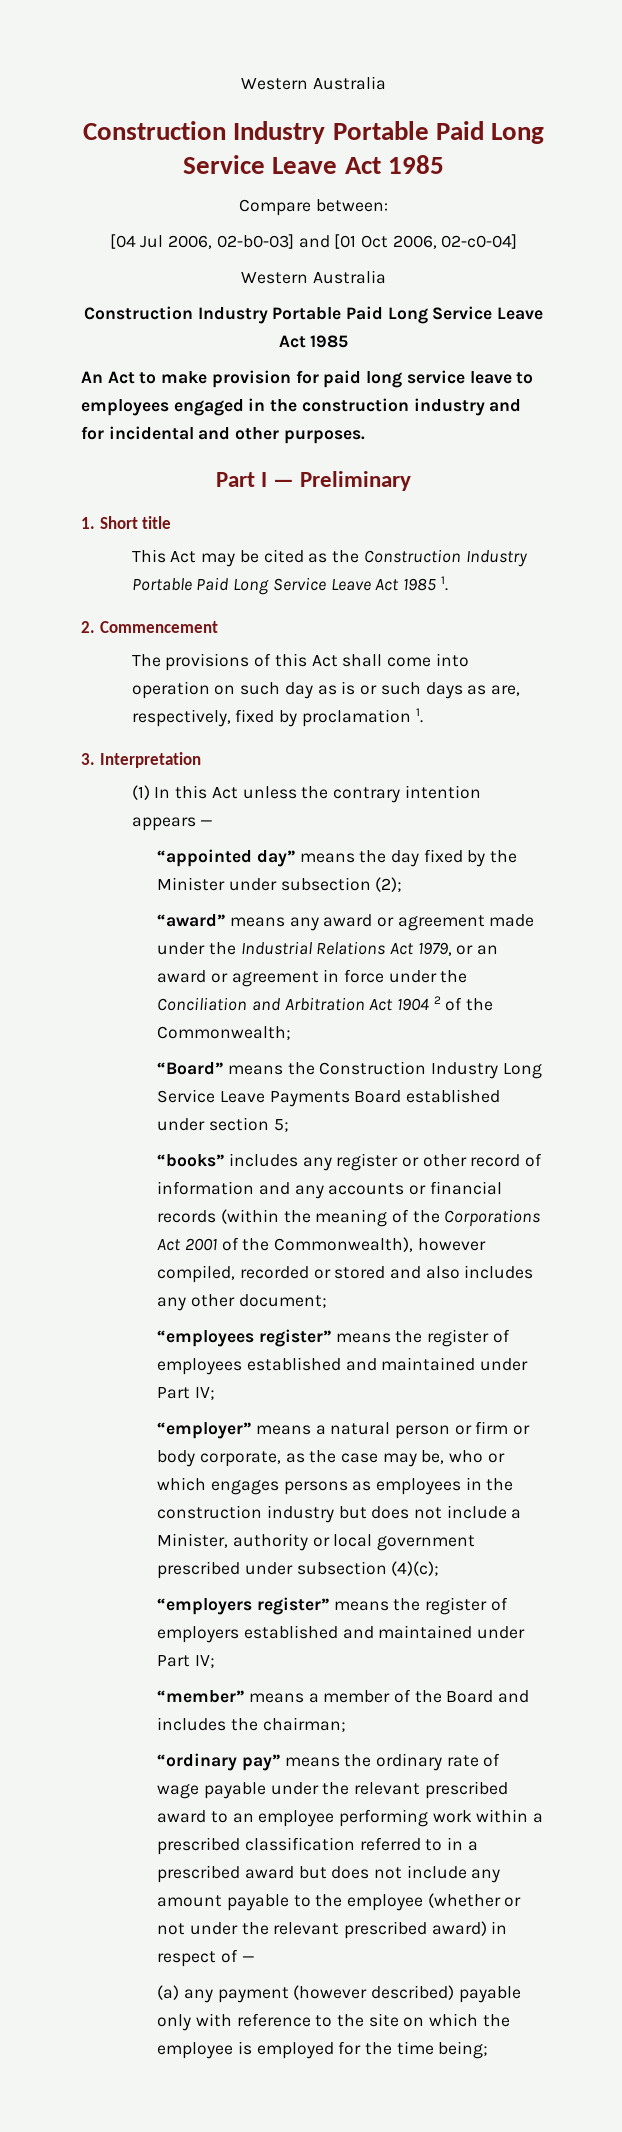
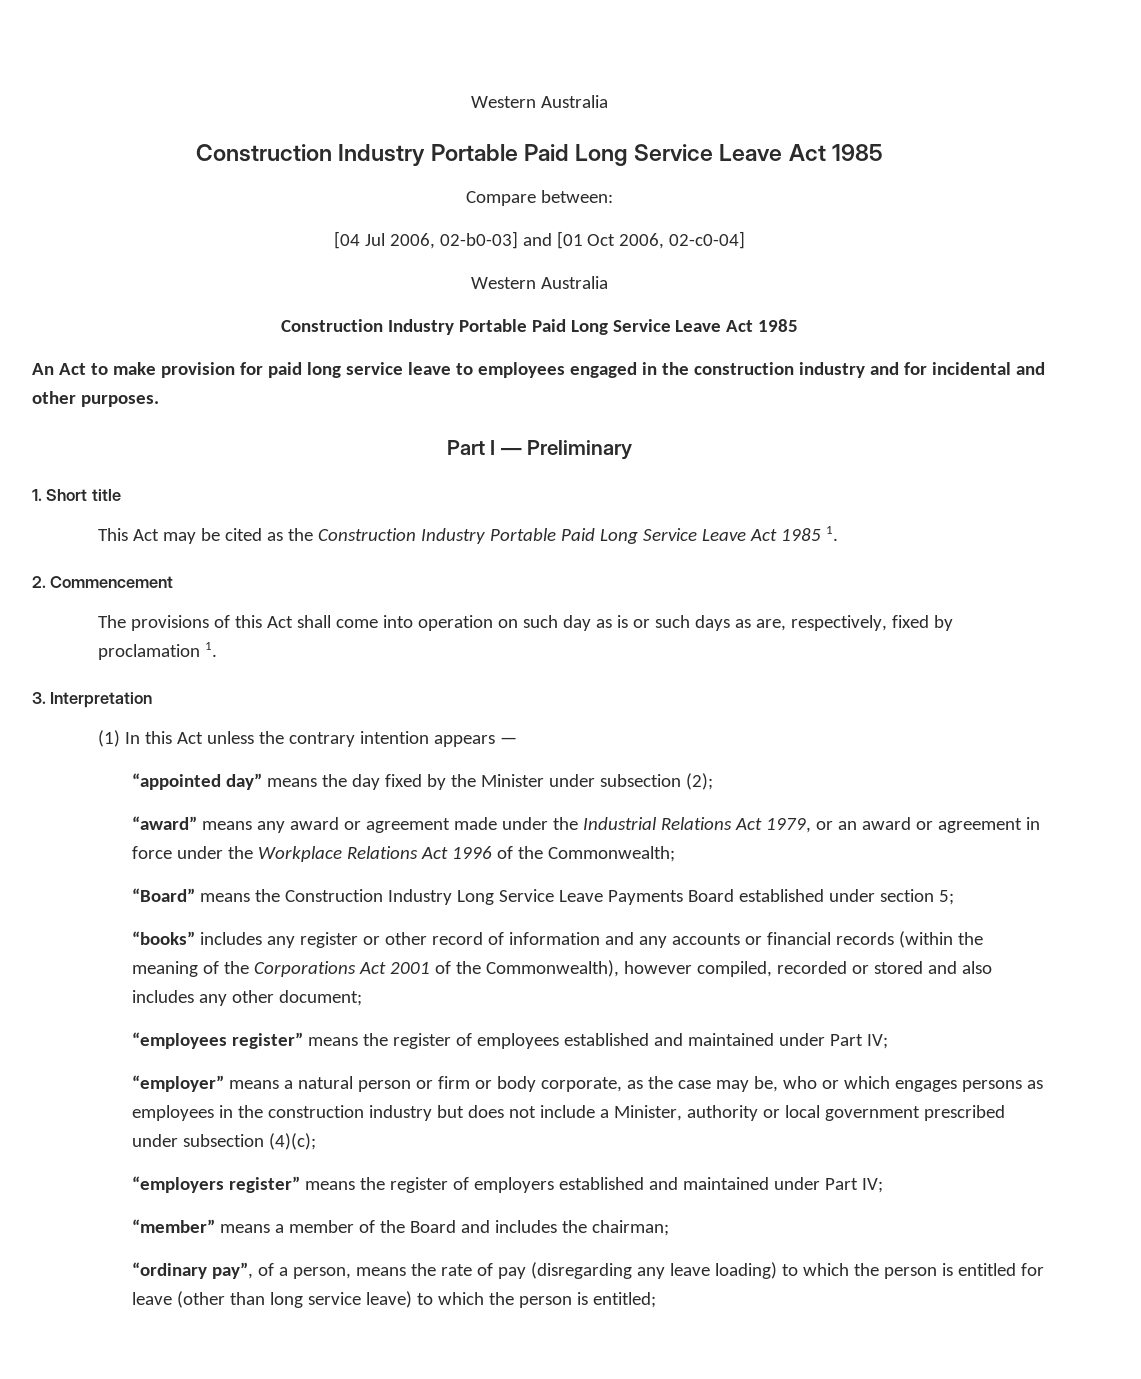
- “award” means any award or agreement made under the Industrial Relations Act 1979, or an award or agreement in force under the Conciliation and Arbitration Act 1904 2 of the Commonwealth;
+ “award” means any award or agreement made under the Industrial Relations Act 1979, or an award or agreement in force under the Workplace Relations Act 1996 of the Commonwealth;
- “ordinary pay” means the ordinary rate of wage payable under the relevant prescribed award to an employee performing work within a prescribed classification referred to in a prescribed award but does not include any amount payable to the employee (whether or not under the relevant prescribed award) in respect of —
- (a) any payment (however described) payable only with reference to the site on which the employee is employed for the time being;
+ “ordinary pay”, of a person, means the rate of pay (disregarding any leave loading) to which the person is entitled for leave (other than long service leave) to which the person is entitled;

